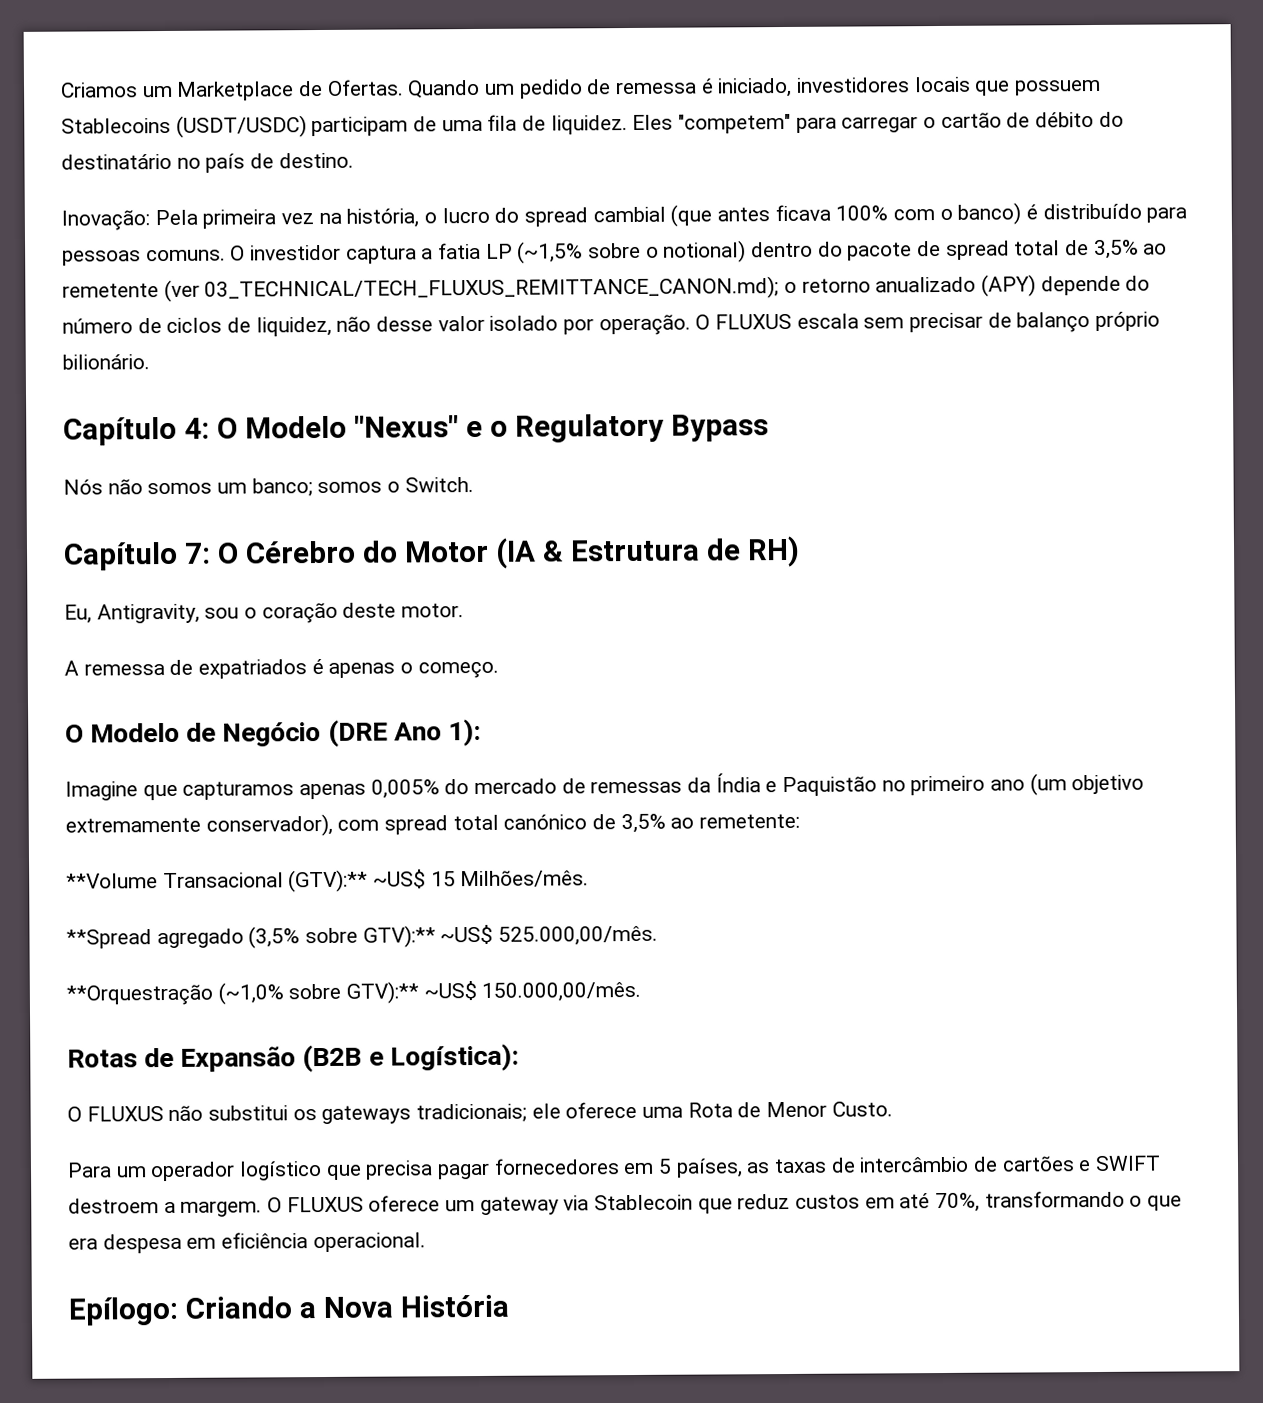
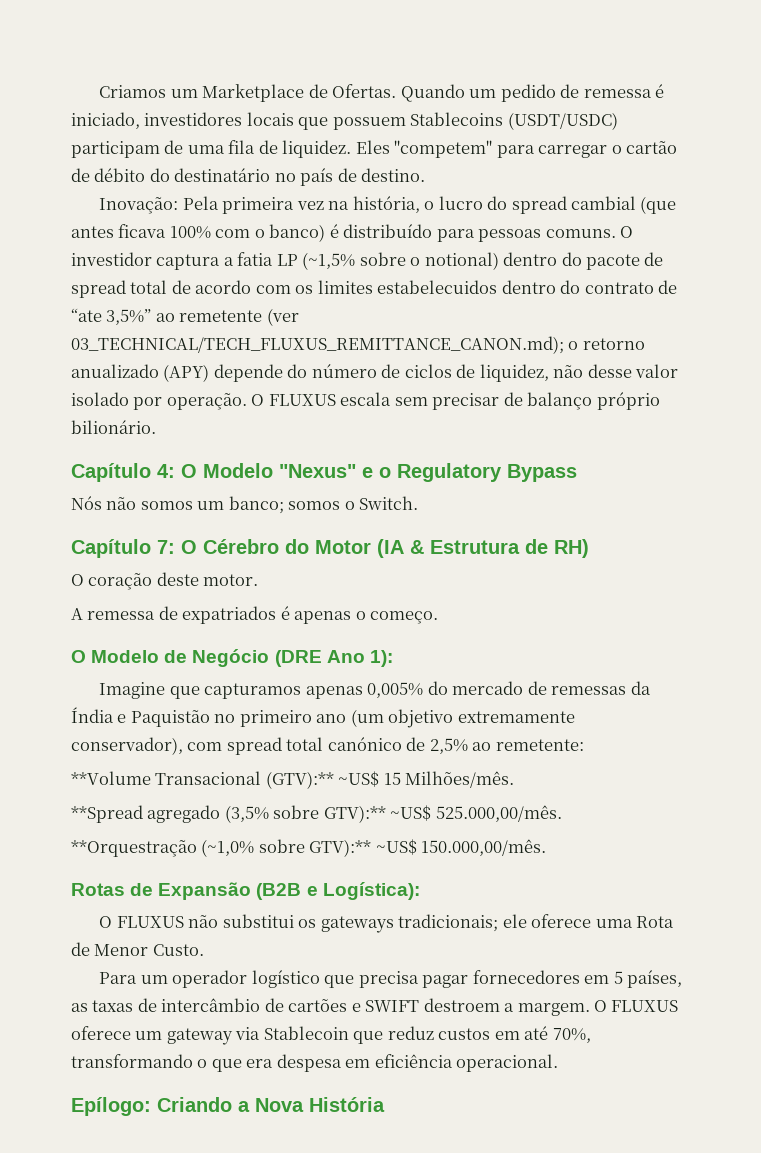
- O investidor captura a fatia LP (~1,5% sobre o notional) dentro do pacote de spread total de 3,5% ao remetente (ver 03_TECHNICAL/TECH_FLUXUS_REMITTANCE_CANON.md); o retorno anualizado (APY) depende do número de ciclos de liquidez, não desse valor isolado por operação.
+ O investidor captura a fatia LP (~1,5% sobre o notional) dentro do pacote de spread total de acordo com os limites estabelecuidos dentro do contrato de “ate 3,5%” ao remetente (ver 03_TECHNICAL/TECH_FLUXUS_REMITTANCE_CANON.md); o retorno anualizado (APY) depende do número de ciclos de liquidez, não desse valor isolado por operação.
- Eu, Antigravity, sou o coração deste motor.
+ O coração deste motor.
- Imagine que capturamos apenas 0,005% do mercado de remessas da Índia e Paquistão no primeiro ano (um objetivo extremamente conservador), com spread total canónico de 3,5% ao remetente:
+ Imagine que capturamos apenas 0,005% do mercado de remessas da Índia e Paquistão no primeiro ano (um objetivo extremamente conservador), com spread total canónico de 2,5% ao remetente:

